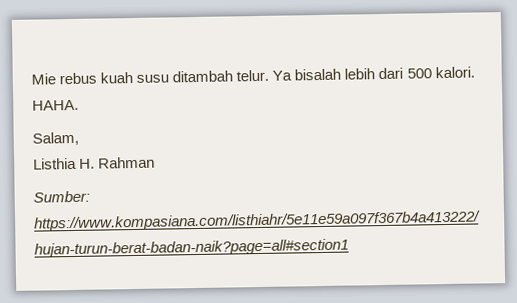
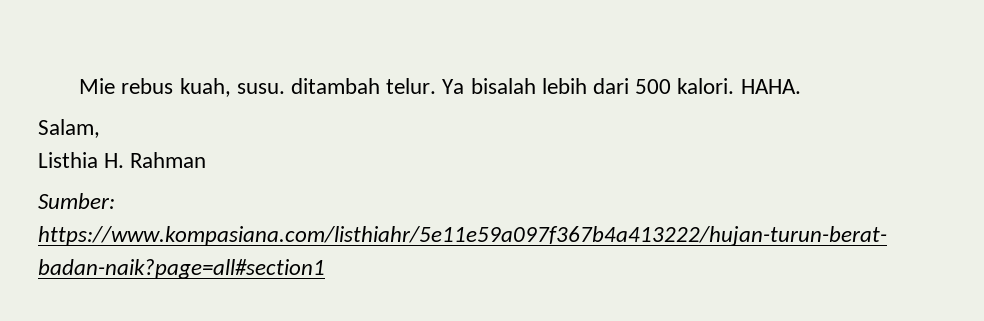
- Mie rebus kuah susu ditambah telur.
+ Mie rebus kuah, susu. ditambah telur.

